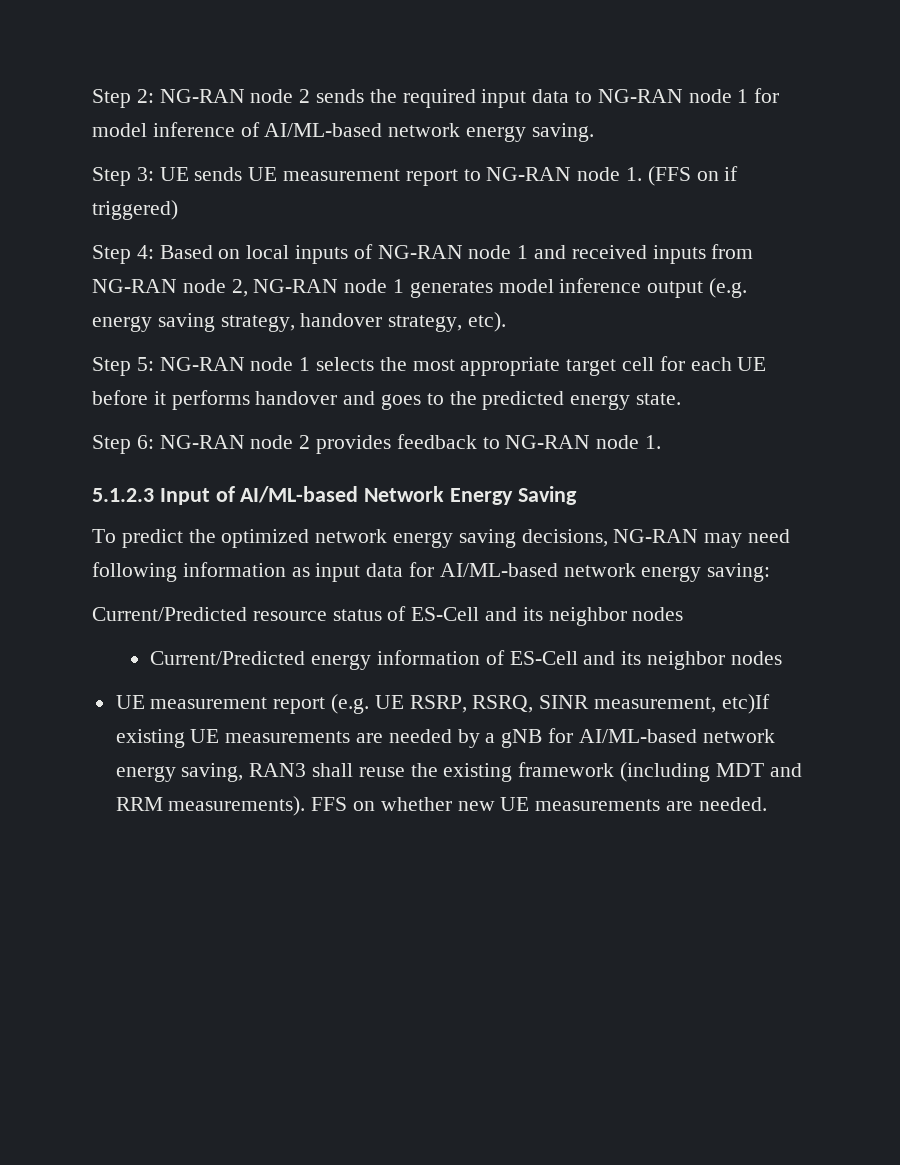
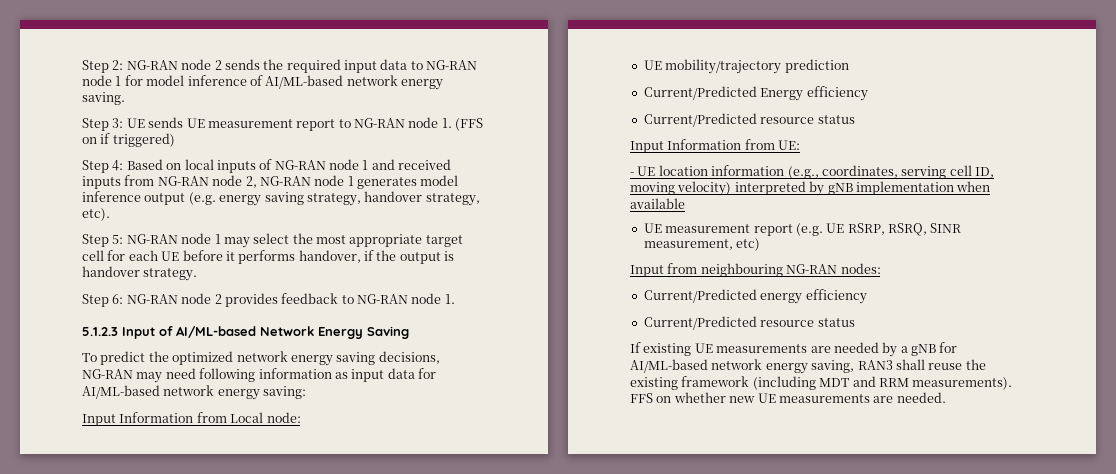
- Step 5: NG-RAN node 1 selects the most appropriate target cell for each UE before it performs handover and goes to the predicted energy state.
+ Step 5: NG-RAN node 1 may select the most appropriate target cell for each UE before it performs handover, if the output is handover strategy.
- Current/Predicted resource status of ES-Cell and its neighbor nodes
- Current/Predicted energy information of ES-Cell and its neighbor nodes
+ Input Information from Local node:
+ UE mobility/trajectory prediction
+ Current/Predicted Energy efficiency
+ Current/Predicted resource status
+ Input Information from UE:
+ - UE location information (e.g., coordinates, serving cell ID, moving velocity) interpreted by gNB implementation when available
- UE measurement report (e.g. UE RSRP, RSRQ, SINR measurement, etc)If existing UE measurements are needed by a gNB for AI/ML-based network energy saving, RAN3 shall reuse the existing framework (including MDT and RRM measurements).
+ UE measurement report (e.g. UE RSRP, RSRQ, SINR measurement, etc)
+ Input from neighbouring NG-RAN nodes:
+ Current/Predicted energy efficiency
+ Current/Predicted resource status
+ If existing UE measurements are needed by a gNB for AI/ML-based network energy saving, RAN3 shall reuse the existing framework (including MDT and RRM measurements).

